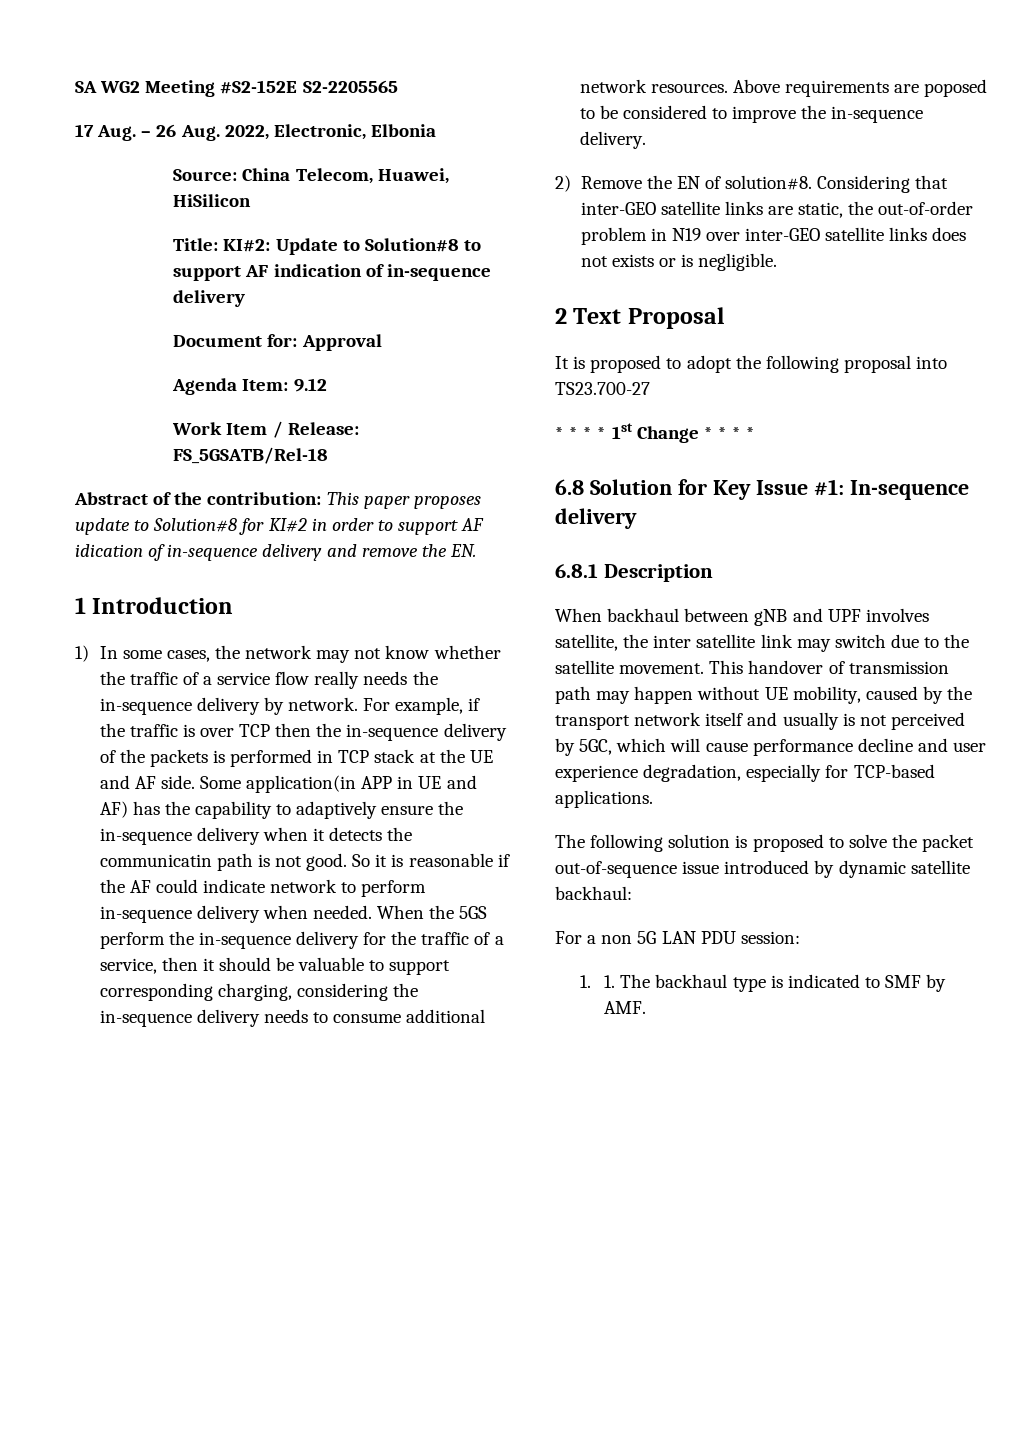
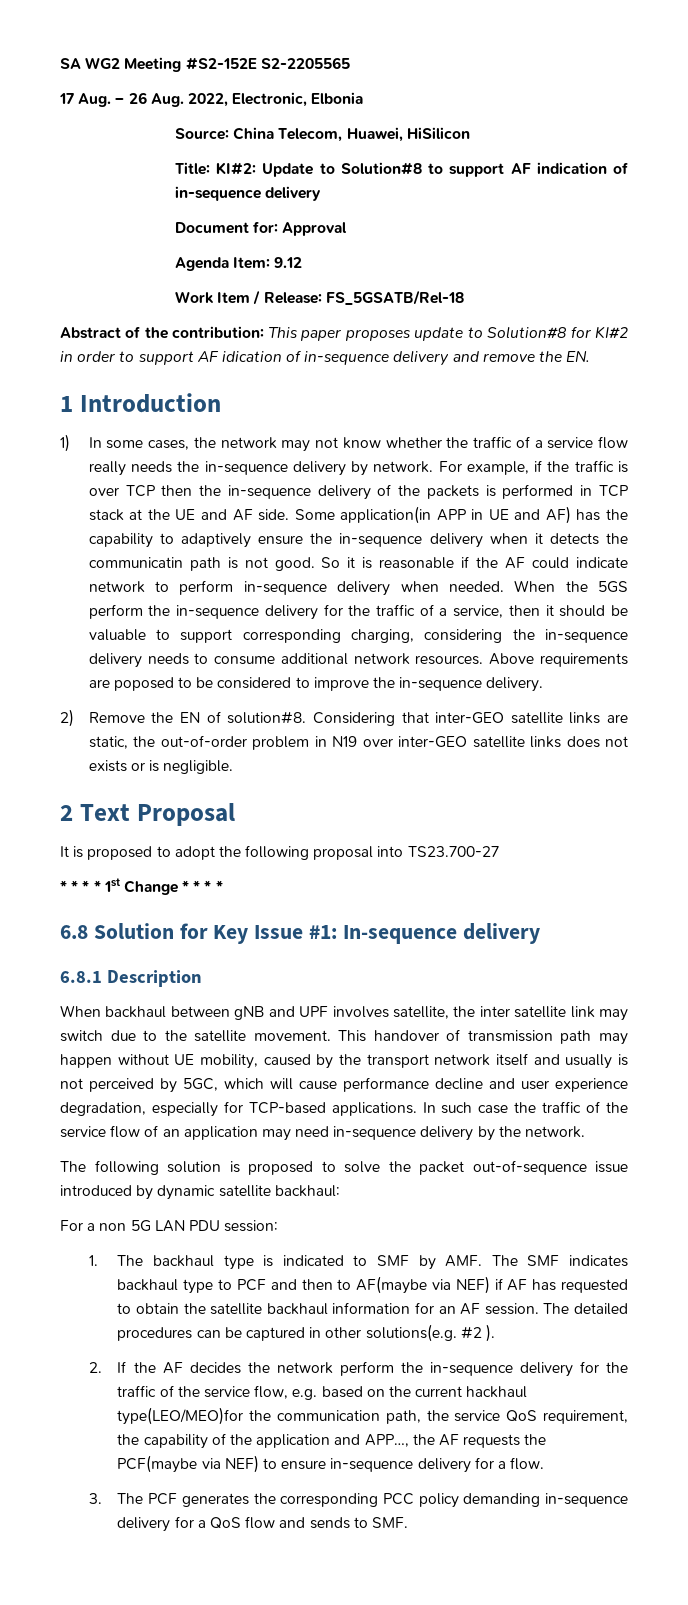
+ In such case the traffic of the service flow of an application may need in-sequence delivery by the network.
- 1. 1. The backhaul type is indicated to SMF by AMF.
+ 1. The backhaul type is indicated to SMF by AMF. The SMF indicates backhaul type to PCF and then to AF(maybe via NEF) if AF has requested to obtain the satellite backhaul information for an AF session. The detailed procedures can be captured in other solutions(e.g. #2 ).
+ 2. If the AF decides the network perform the in-sequence delivery for the traffic of the service flow, e.g. based on the current hackhaul type(LEO/MEO)for the communication path, the service QoS requirement, the capability of the application and APP…, the AF requests the PCF(maybe via NEF) to ensure in-sequence delivery for a flow.
+ 3. The PCF generates the corresponding PCC policy demanding in-sequence delivery for a QoS flow and sends to SMF.

